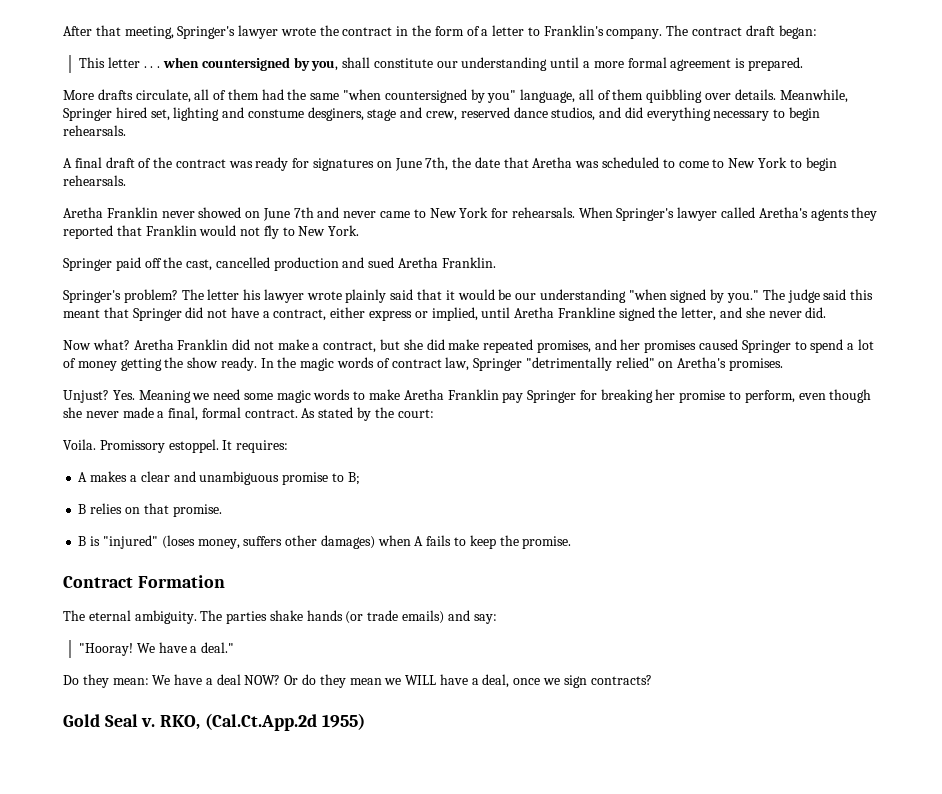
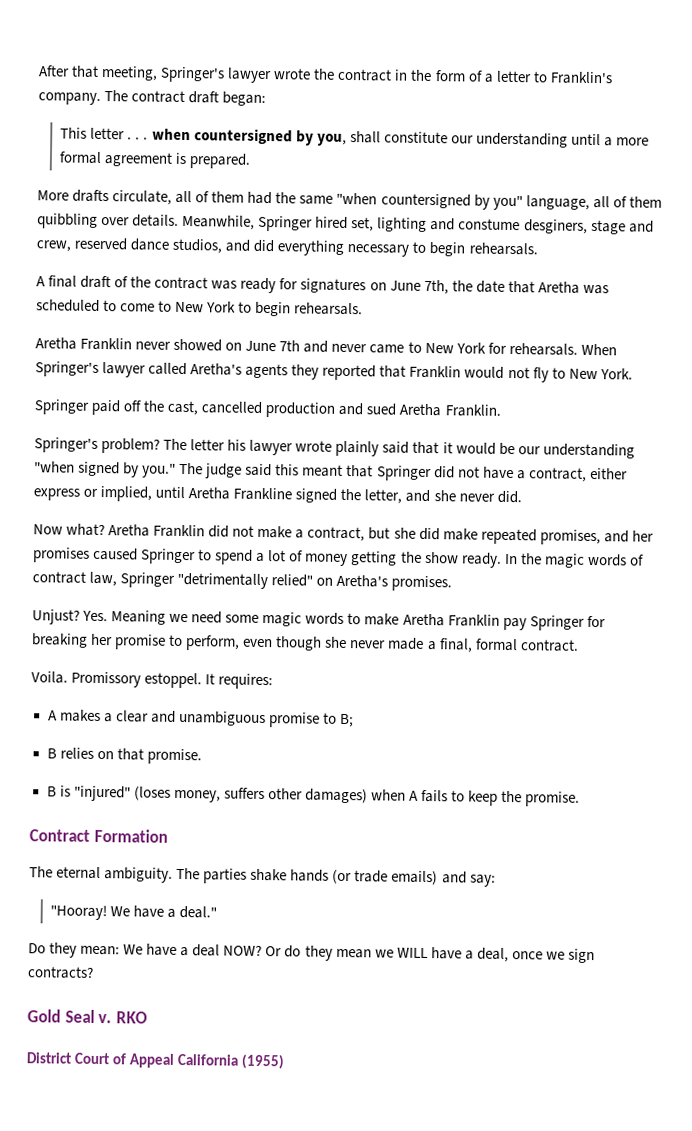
- As stated by the court:
- RKO, (Cal.Ct.App.2d 1955)
+ RKO
+ District Court of Appeal California (1955)

